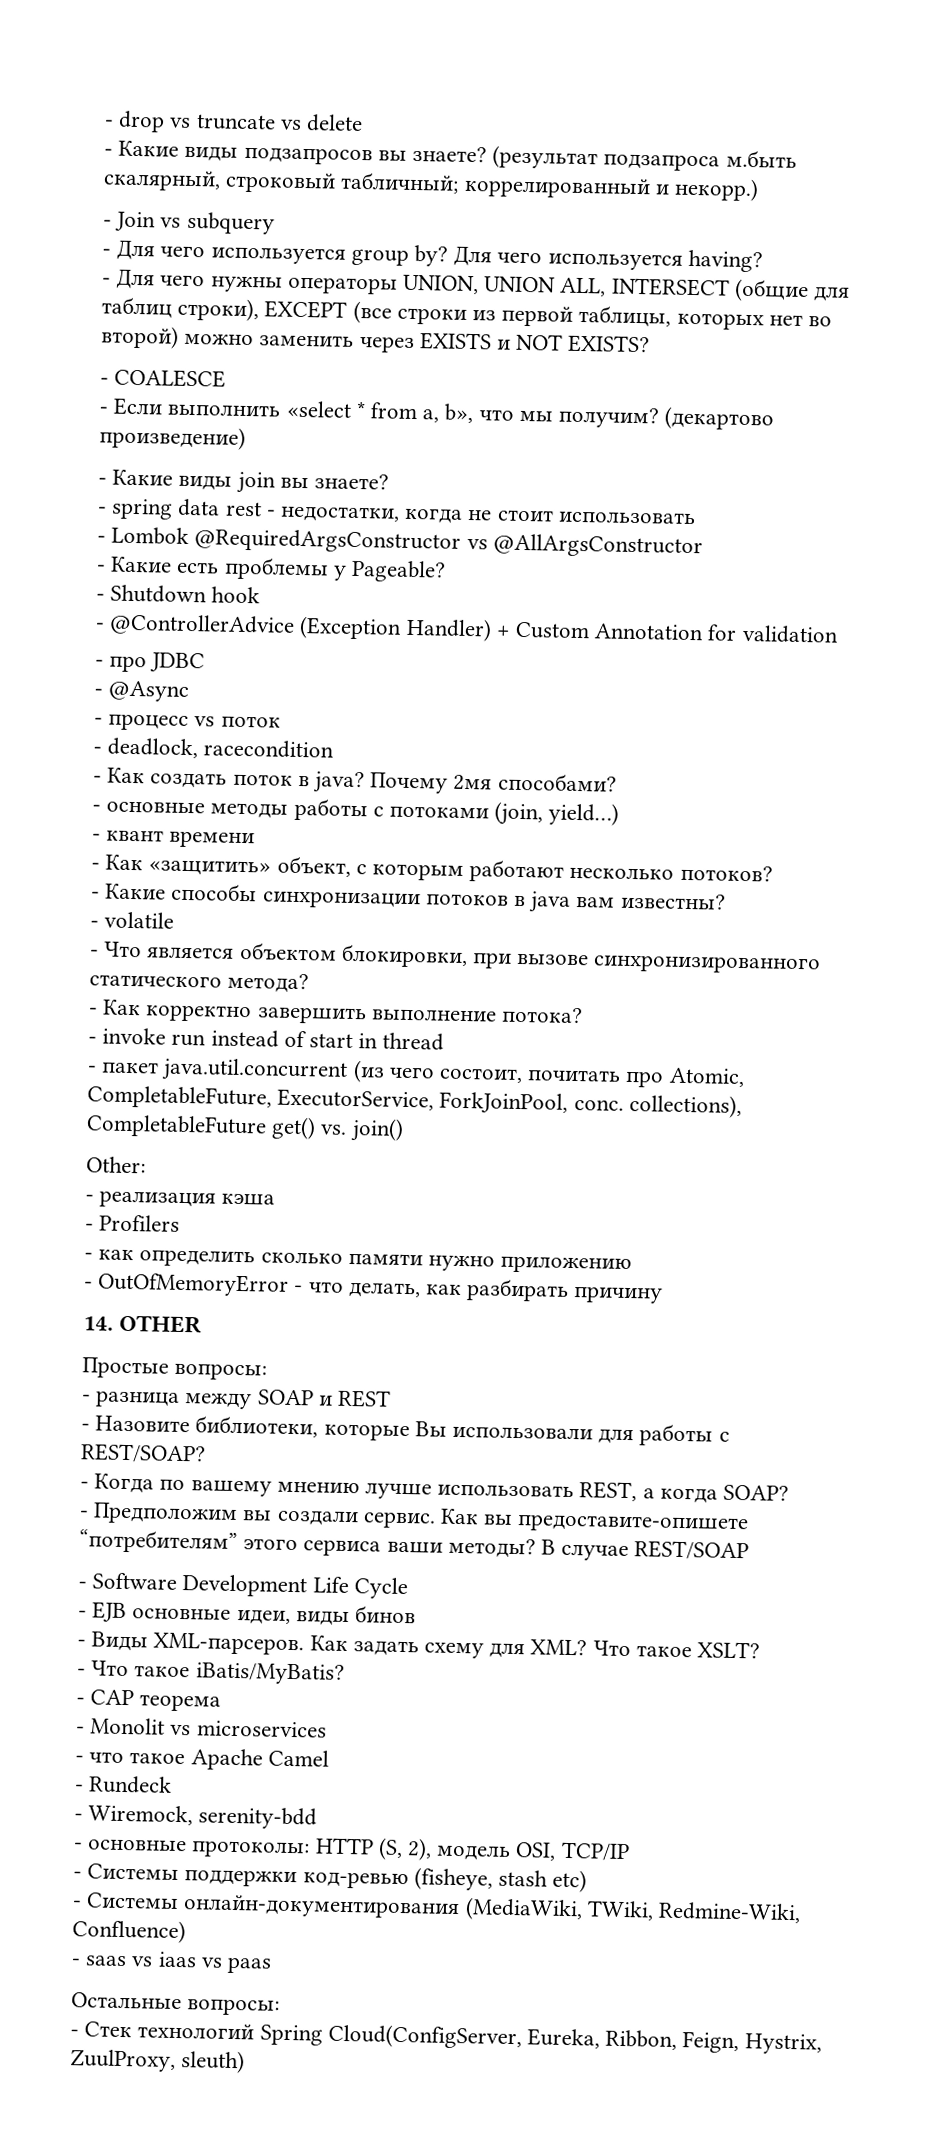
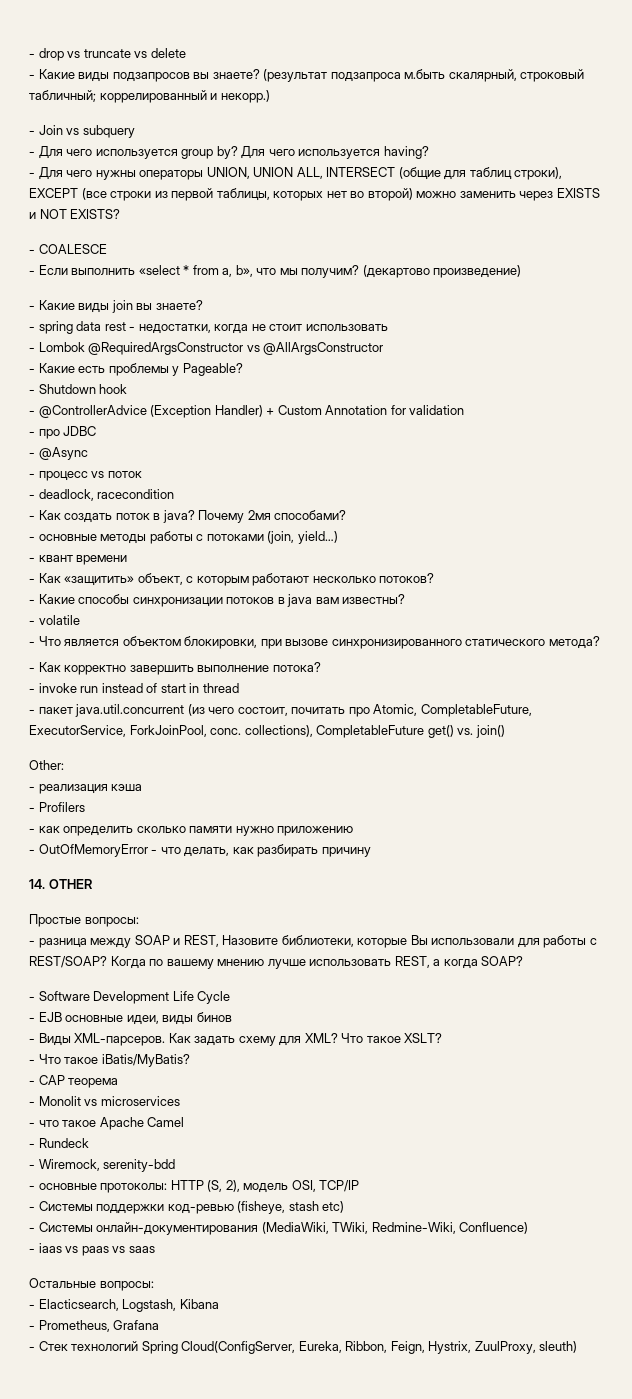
- - разница между SOAP и REST
- - Назовите библиотеки, которые Вы использовали для работы с REST/SOAP?
- - Когда по вашему мнению лучше использовать REST, а когда SOAP?
+ - разница между SOAP и REST, Назовите библиотеки, которые Вы использовали для работы с REST/SOAP? Когда по вашему мнению лучше использовать REST, а когда SOAP?
- - Предположим вы создали сервис. Как вы предоставите-опишете “потребителям” этого сервиса ваши методы? В случае REST/SOAP
- - saas vs iaas vs paas
+ - iaas vs paas vs saas
+ - Elacticsearch, Logstash, Kibana
+ - Prometheus, Grafana

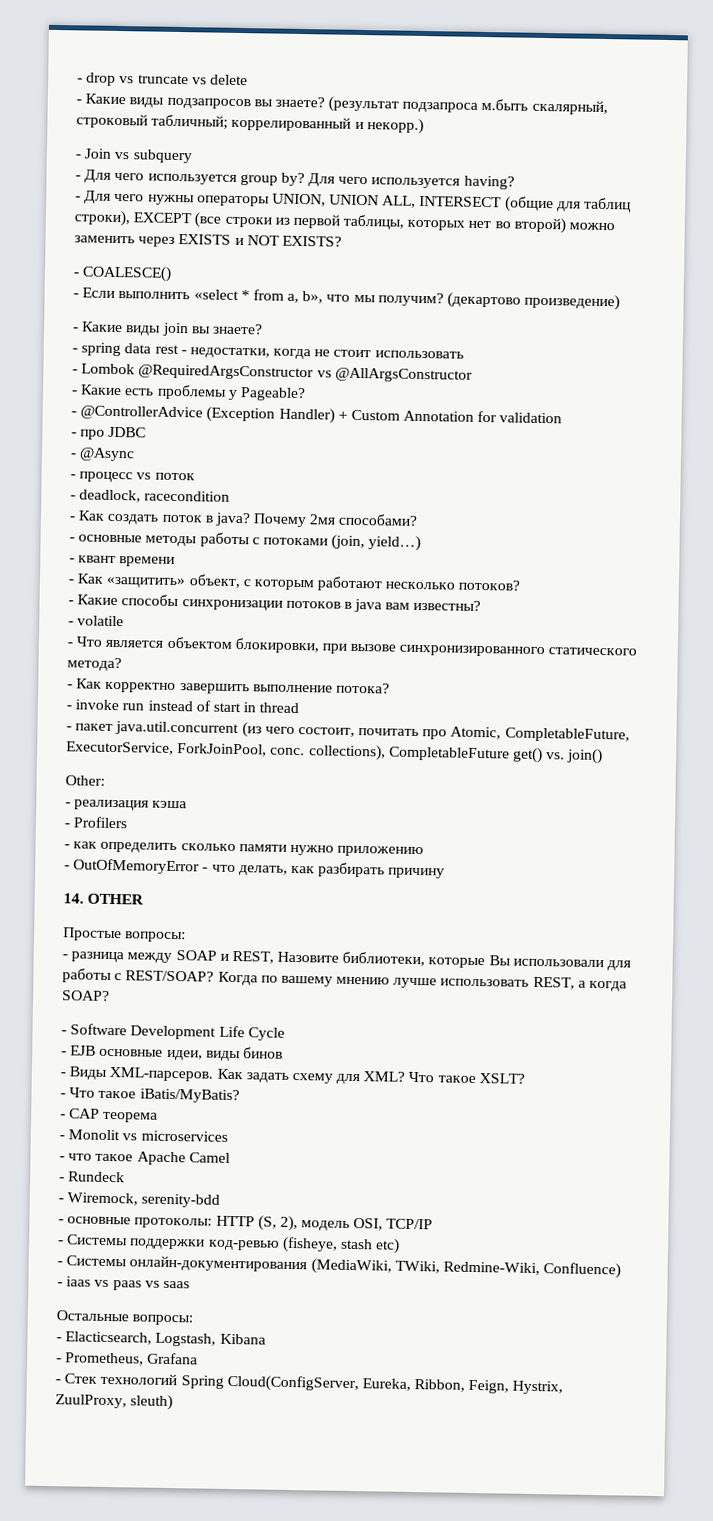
- - COALESCE
+ - COALESCE()
- - Shutdown hook

